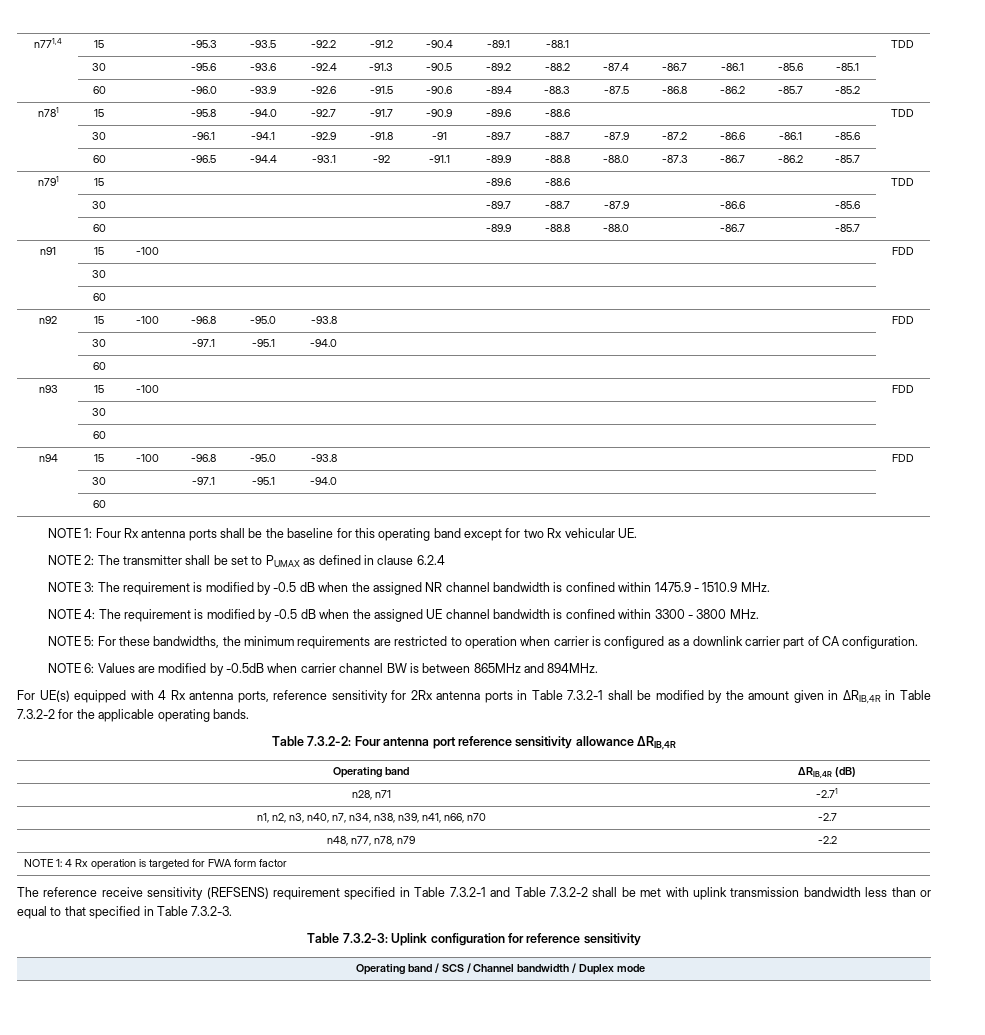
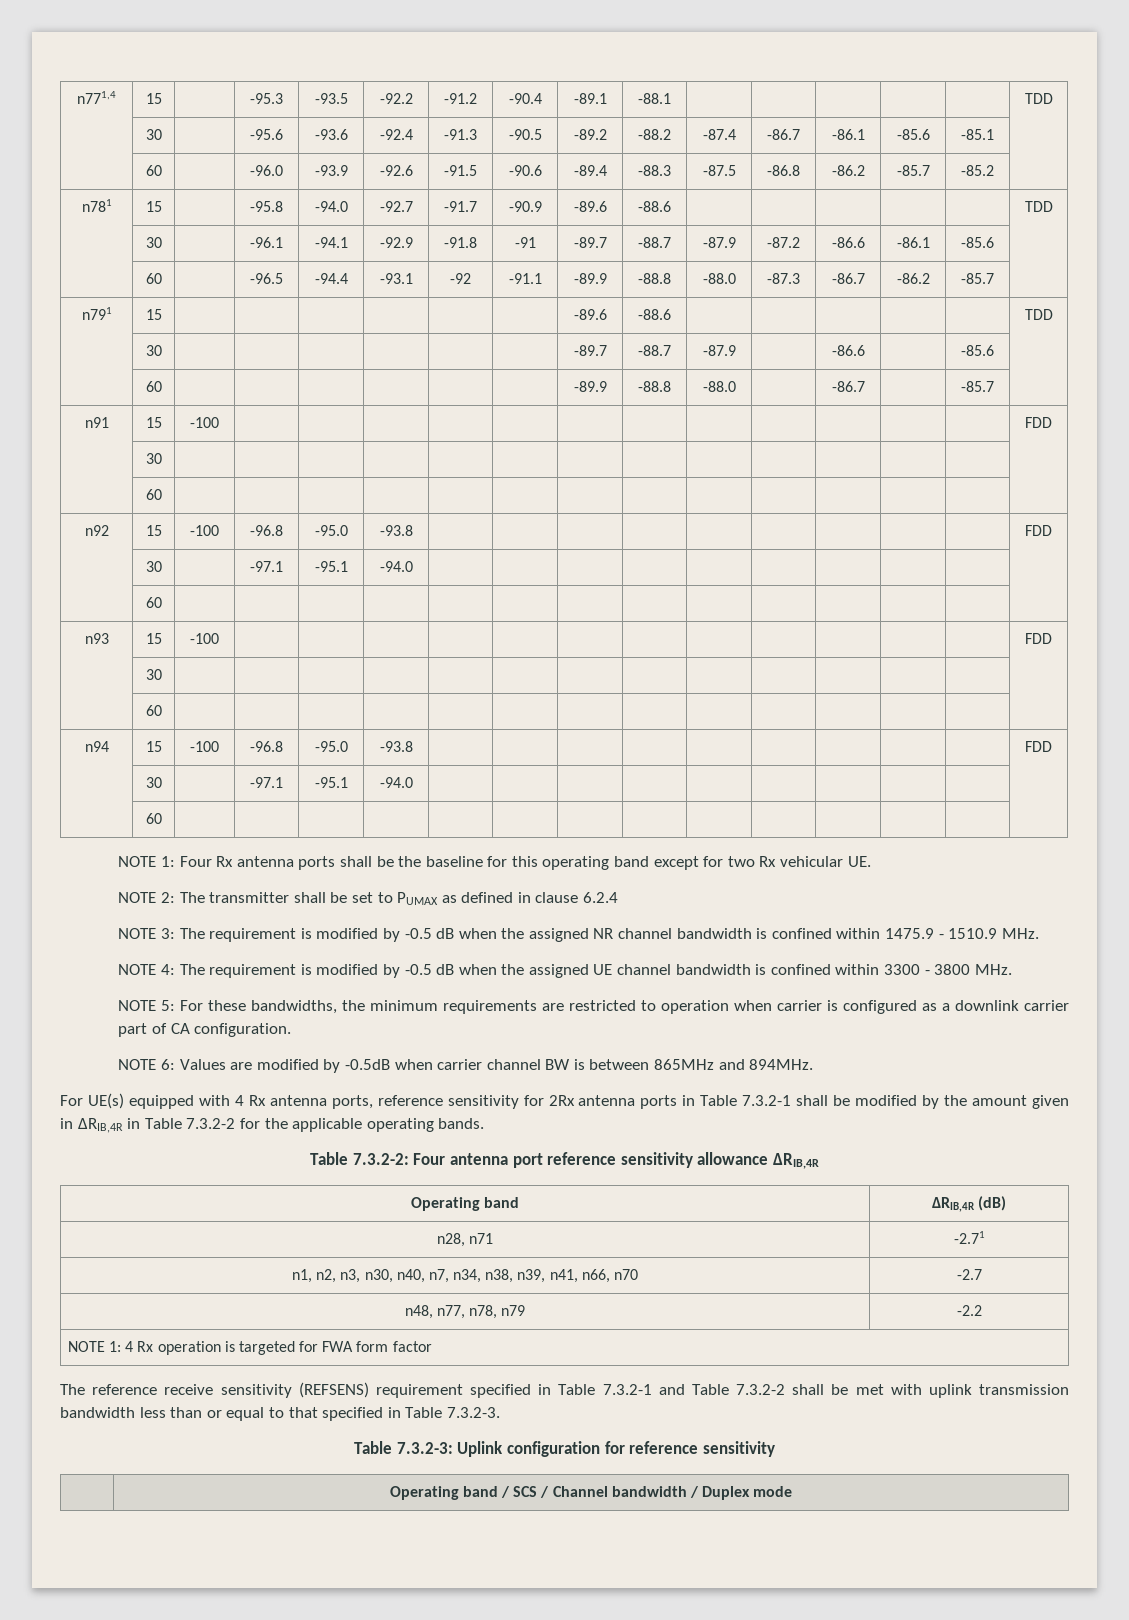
- n1, n2, n3, n40, n7, n34, n38, n39, n41, n66, n70 | -2.7
+ n1, n2, n3, n30, n40, n7, n34, n38, n39, n41, n66, n70 | -2.7

